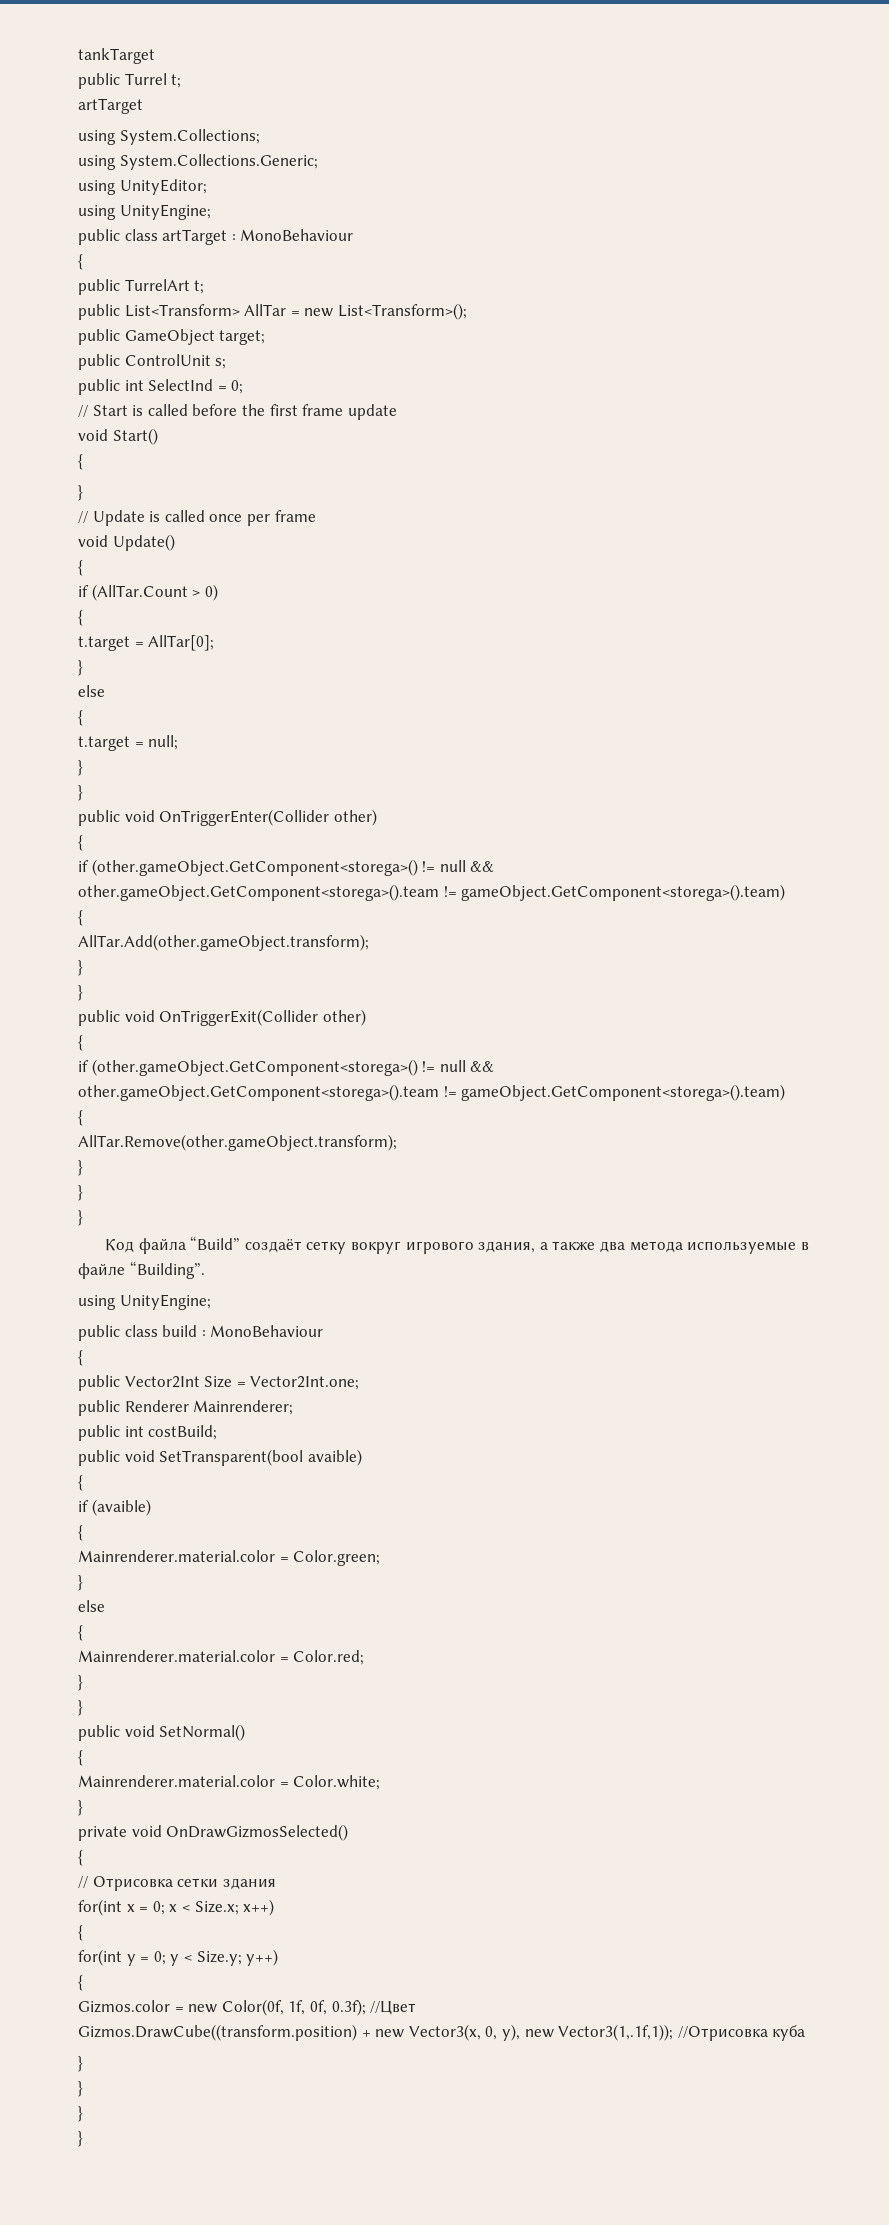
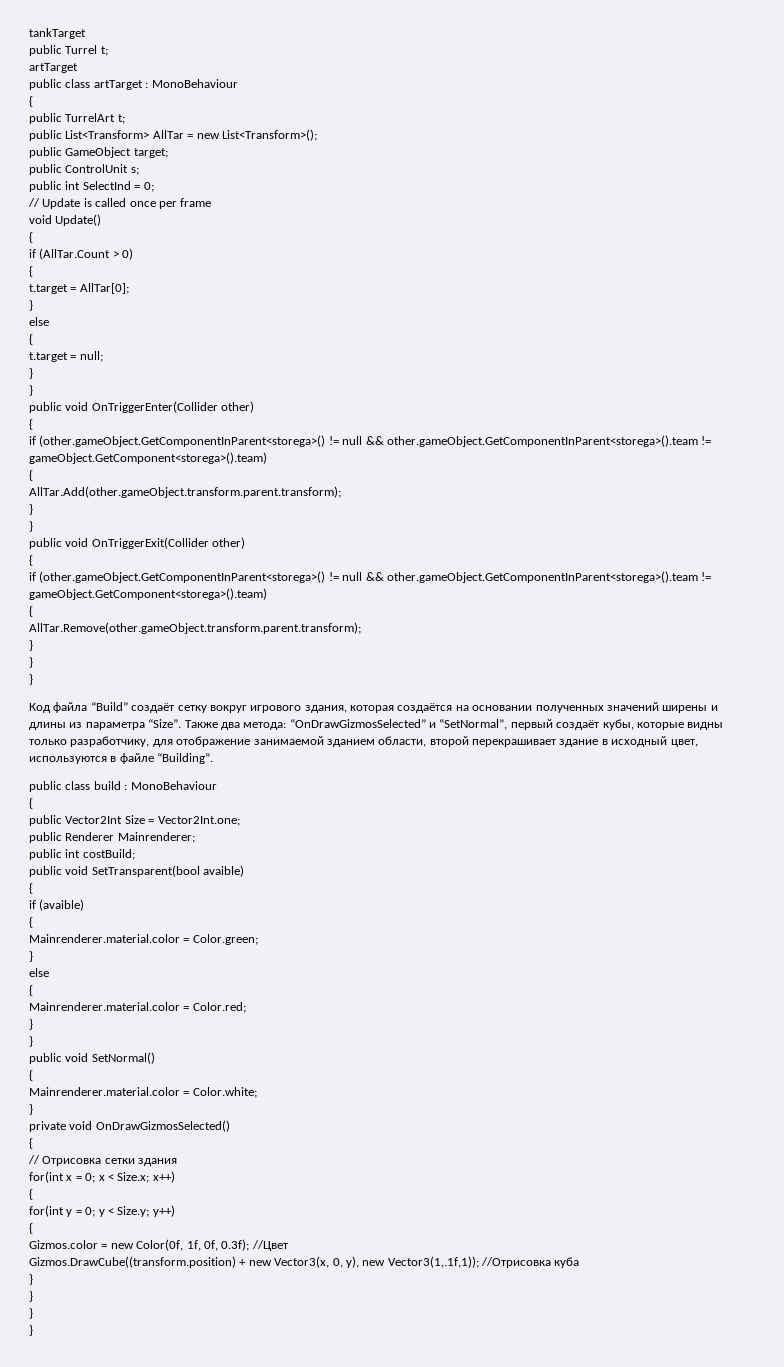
- using System.Collections;
- using System.Collections.Generic;
- using UnityEditor;
- using UnityEngine;
- // Start is called before the first frame update
- void Start()
- {
- }
  public void OnTriggerEnter(Collider other)
  {
- if (other.gameObject.GetComponent<storega>() != null && other.gameObject.GetComponent<storega>().team != gameObject.GetComponent<storega>().team)
+ if (other.gameObject.GetComponentInParent<storega>() != null && other.gameObject.GetComponentInParent<storega>().team != gameObject.GetComponent<storega>().team)
  {
- AllTar.Add(other.gameObject.transform);
+ AllTar.Add(other.gameObject.transform.parent.transform);
  public void OnTriggerExit(Collider other)
  {
- if (other.gameObject.GetComponent<storega>() != null && other.gameObject.GetComponent<storega>().team != gameObject.GetComponent<storega>().team)
+ if (other.gameObject.GetComponentInParent<storega>() != null && other.gameObject.GetComponentInParent<storega>().team != gameObject.GetComponent<storega>().team)
  {
- AllTar.Remove(other.gameObject.transform);
+ AllTar.Remove(other.gameObject.transform.parent.transform);
- Код файла “Build” создаёт сетку вокруг игрового здания, а также два метода используемые в файле “Building”.
- using UnityEngine;
+ Код файла “Build” создаёт сетку вокруг игрового здания, которая создаётся на основании полученных значений ширены и длины из параметра “Size”. Также два метода: “OnDrawGizmosSelected” и “SetNormal”, первый создаёт кубы, которые видны только разработчику, для отображение занимаемой зданием области, второй перекрашивает здание в исходный цвет, используются в файле “Building”.

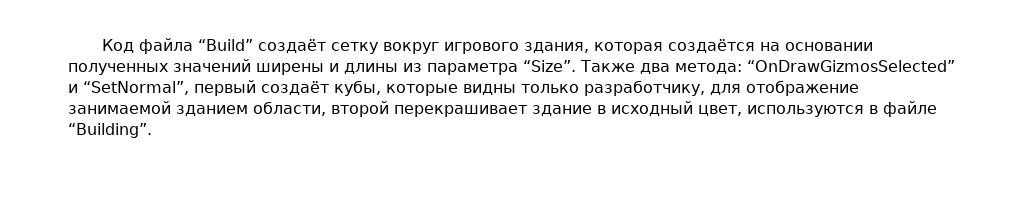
- tankTarget
- public Turrel t;
- artTarget
- public class artTarget : MonoBehaviour
- {
- public TurrelArt t;
- public List<Transform> AllTar = new List<Transform>();
- public GameObject target;
- public ControlUnit s;
- public int SelectInd = 0;
- // Update is called once per frame
- void Update()
- {
- if (AllTar.Count > 0)
- {
- t.target = AllTar[0];
- }
- else
- {
- t.target = null;
- }
- }
- public void OnTriggerEnter(Collider other)
- {
- if (other.gameObject.GetComponentInParent<storega>() != null && other.gameObject.GetComponentInParent<storega>().team != gameObject.GetComponent<storega>().team)
- {
- AllTar.Add(other.gameObject.transform.parent.transform);
- }
- }
- public void OnTriggerExit(Collider other)
- {
- if (other.gameObject.GetComponentInParent<storega>() != null && other.gameObject.GetComponentInParent<storega>().team != gameObject.GetComponent<storega>().team)
- {
- AllTar.Remove(other.gameObject.transform.parent.transform);
- }
- }
- }
- public class build : MonoBehaviour
- {
- public Vector2Int Size = Vector2Int.one;
- public Renderer Mainrenderer;
- public int costBuild;
- public void SetTransparent(bool avaible)
- {
- if (avaible)
- {
- Mainrenderer.material.color = Color.green;
- }
- else
- {
- Mainrenderer.material.color = Color.red;
- }
- }
- public void SetNormal()
- {
- Mainrenderer.material.color = Color.white;
- }
- private void OnDrawGizmosSelected()
- {
- // Отрисовка сетки здания
- for(int x = 0; x < Size.x; x++)
- {
- for(int y = 0; y < Size.y; y++)
- {
- Gizmos.color = new Color(0f, 1f, 0f, 0.3f); //Цвет
- Gizmos.DrawCube((transform.position) + new Vector3(x, 0, y), new Vector3(1,.1f,1)); //Отрисовка куба
- }
- }
- }
- }

